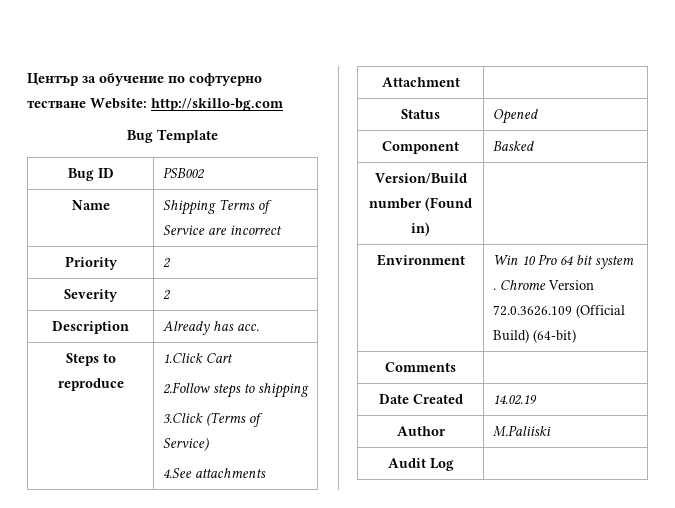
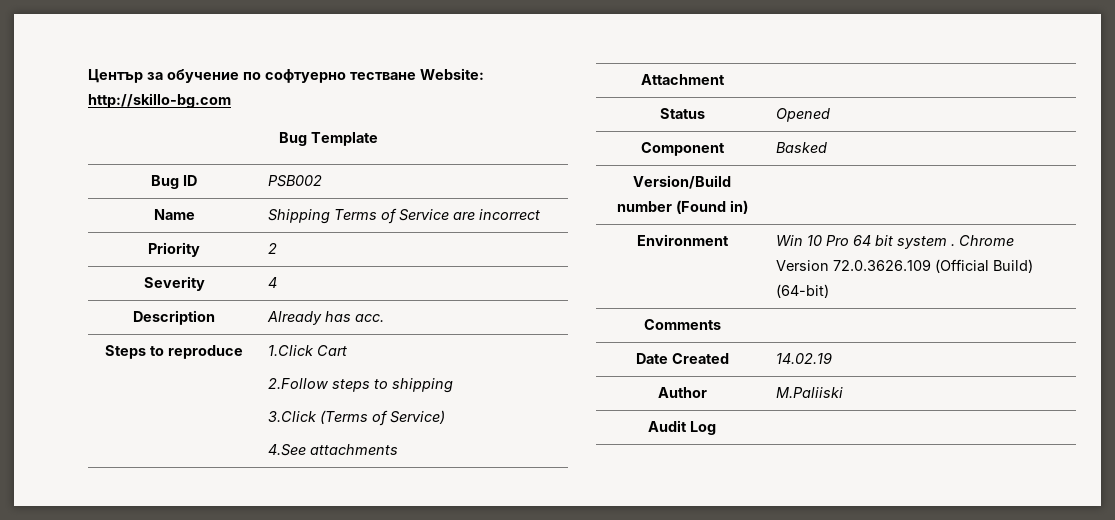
- Severity | 2
+ Severity | 4

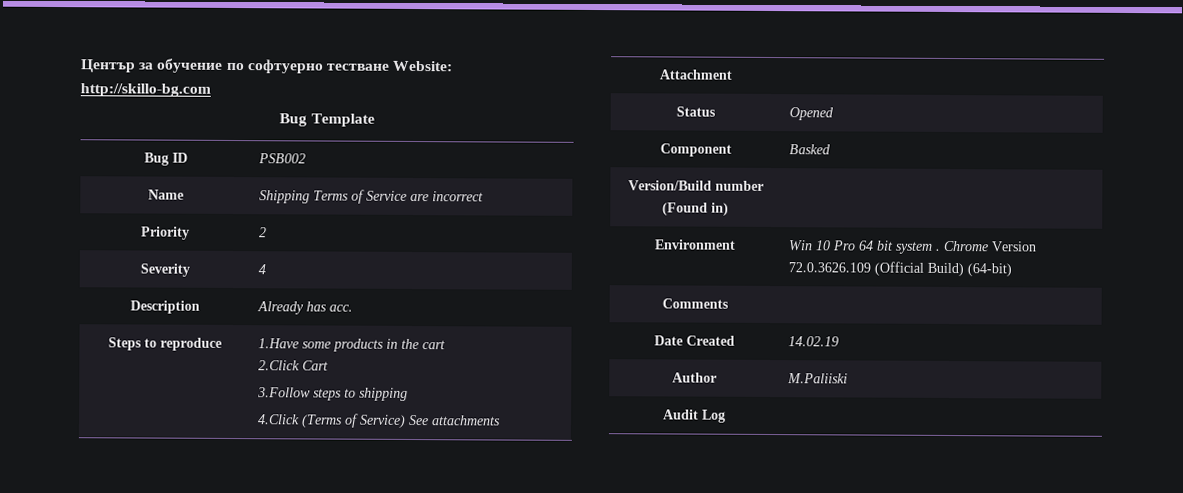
- Steps to reproduce | 1.Click Cart
- 2.Follow steps to shipping
- 3.Click (Terms of Service)
- 4.See attachments
+ Steps to reproduce | 1.Have some products in the cart
+ 2.Click Cart
+ 3.Follow steps to shipping
+ 4.Click (Terms of Service) See attachments

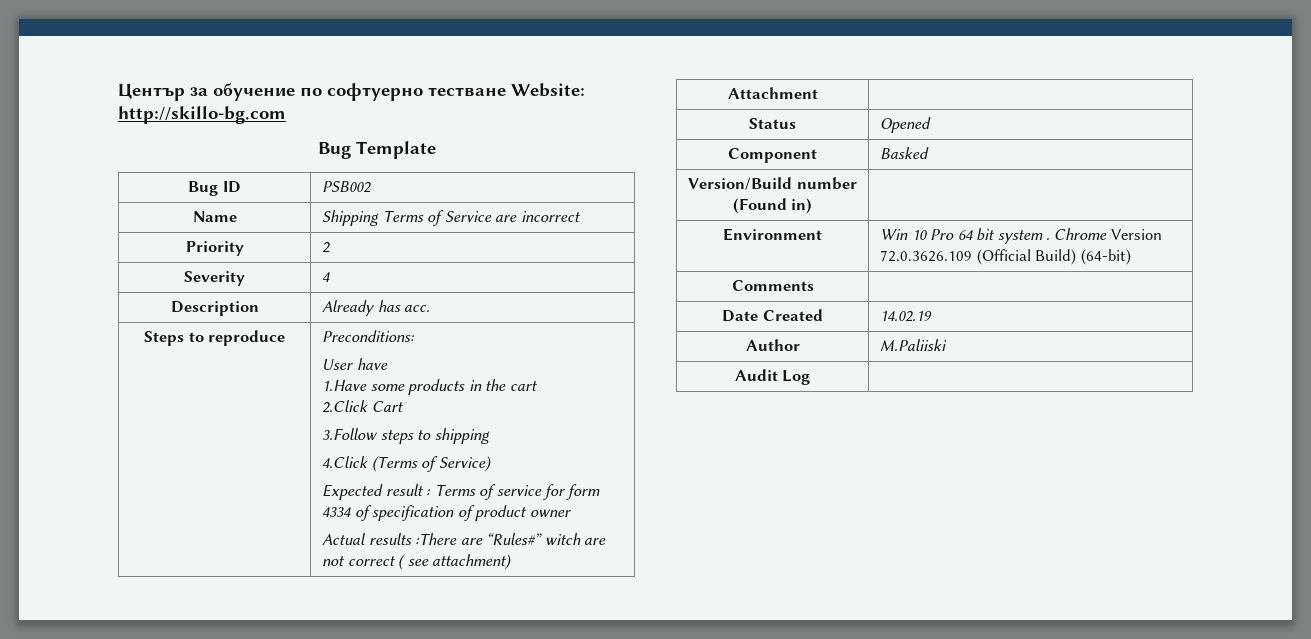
+ Preconditions:
+ User have
- 4.Click (Terms of Service) See attachments
+ 4.Click (Terms of Service)
+ Expected result : Terms of service for form 4334 of specification of product owner
+ Actual results :There are “Rules#” witch are not correct ( see attachment)

